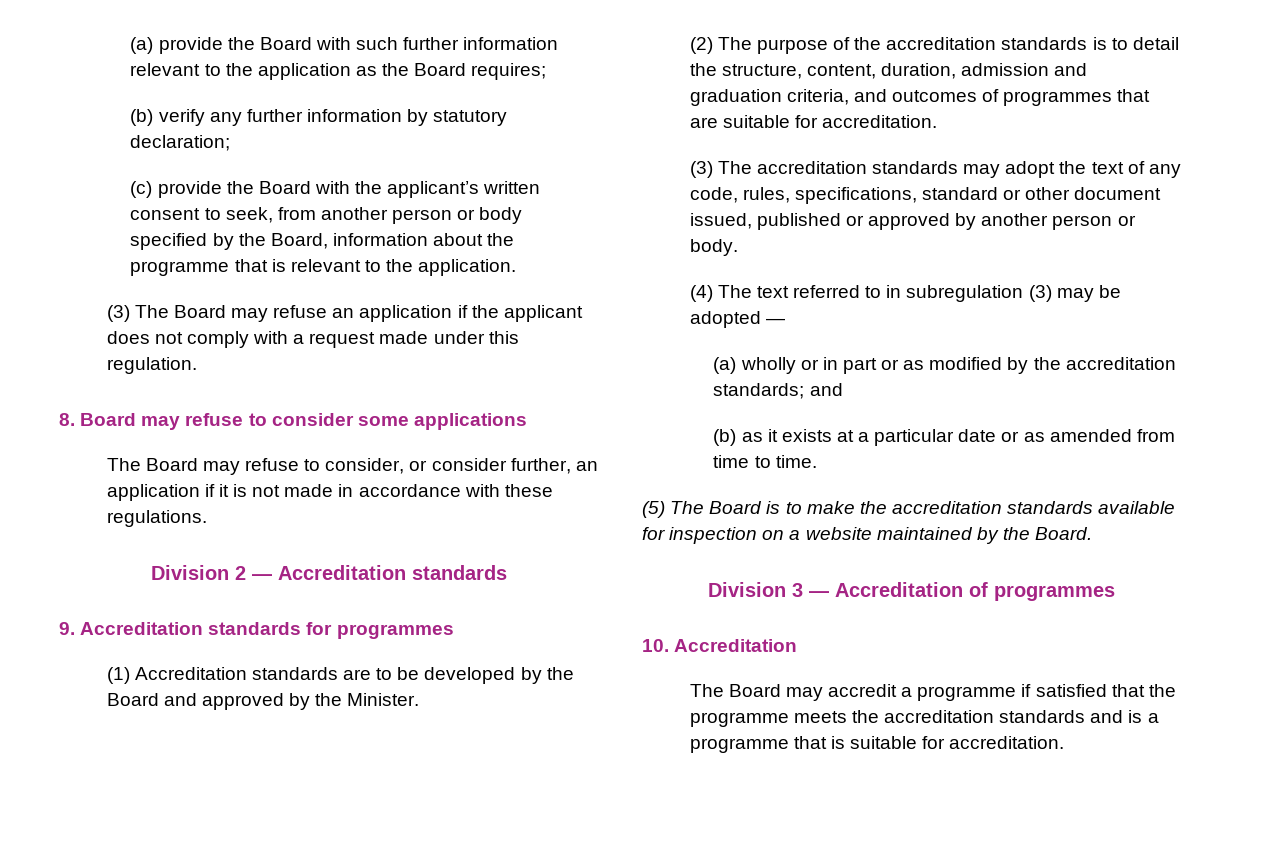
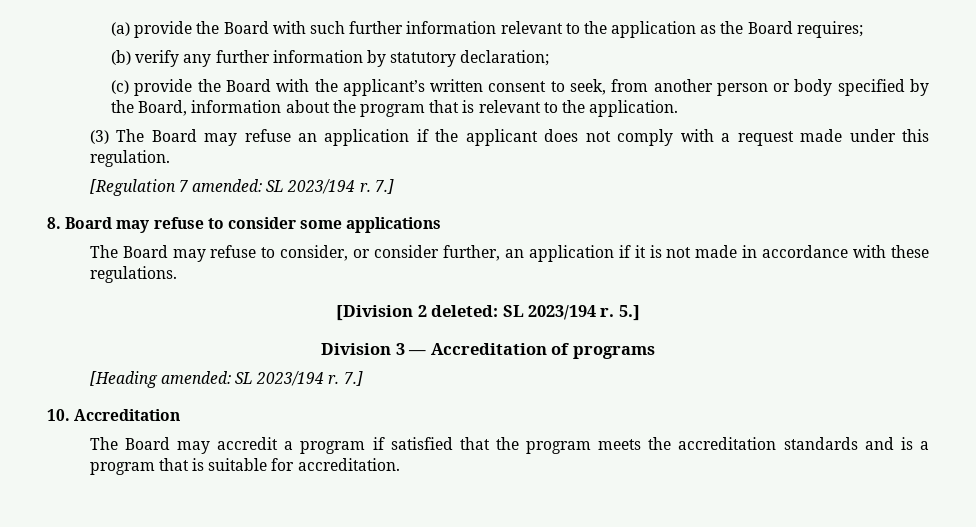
- (c) provide the Board with the applicant’s written consent to seek, from another person or body specified by the Board, information about the programme that is relevant to the application.
+ (c) provide the Board with the applicant’s written consent to seek, from another person or body specified by the Board, information about the program that is relevant to the application.
+ [Regulation 7 amended: SL 2023/194 r. 7.]
- Division 2 — Accreditation standards
- 9. Accreditation standards for programmes
- (1) Accreditation standards are to be developed by the Board and approved by the Minister.
- (2) The purpose of the accreditation standards is to detail the structure, content, duration, admission and graduation criteria, and outcomes of programmes that are suitable for accreditation.
- (3) The accreditation standards may adopt the text of any code, rules, specifications, standard or other document issued, published or approved by another person or body.
- (4) The text referred to in subregulation (3) may be adopted —
- (a) wholly or in part or as modified by the accreditation standards; and
- (b) as it exists at a particular date or as amended from time to time.
- (5) The Board is to make the accreditation standards available for inspection on a website maintained by the Board.
+ [Division 2 deleted: SL 2023/194 r. 5.]
- Division 3 — Accreditation of programmes
+ Division 3 — Accreditation of programs
+ [Heading amended: SL 2023/194 r. 7.]
- The Board may accredit a programme if satisfied that the programme meets the accreditation standards and is a programme that is suitable for accreditation.
+ The Board may accredit a program if satisfied that the program meets the accreditation standards and is a program that is suitable for accreditation.

